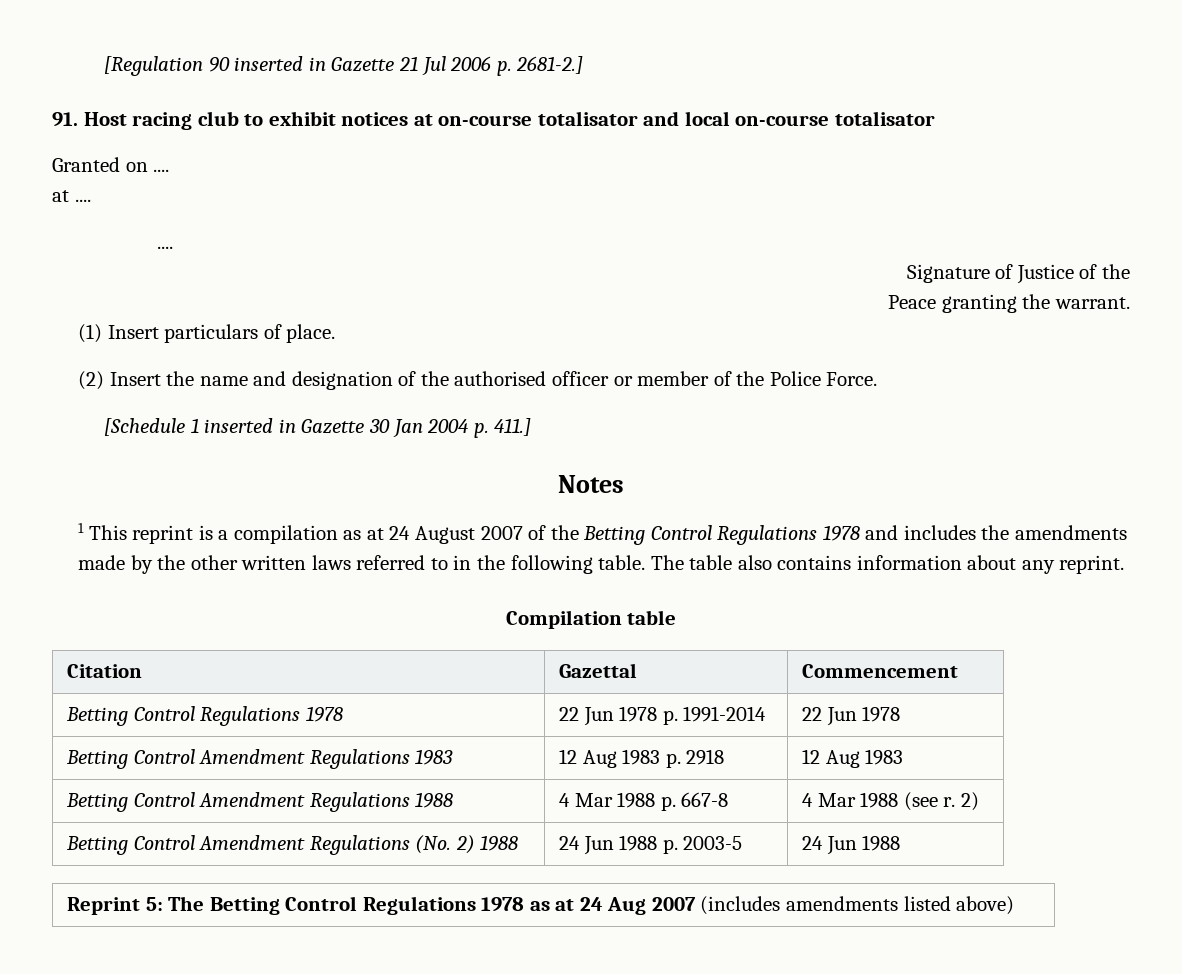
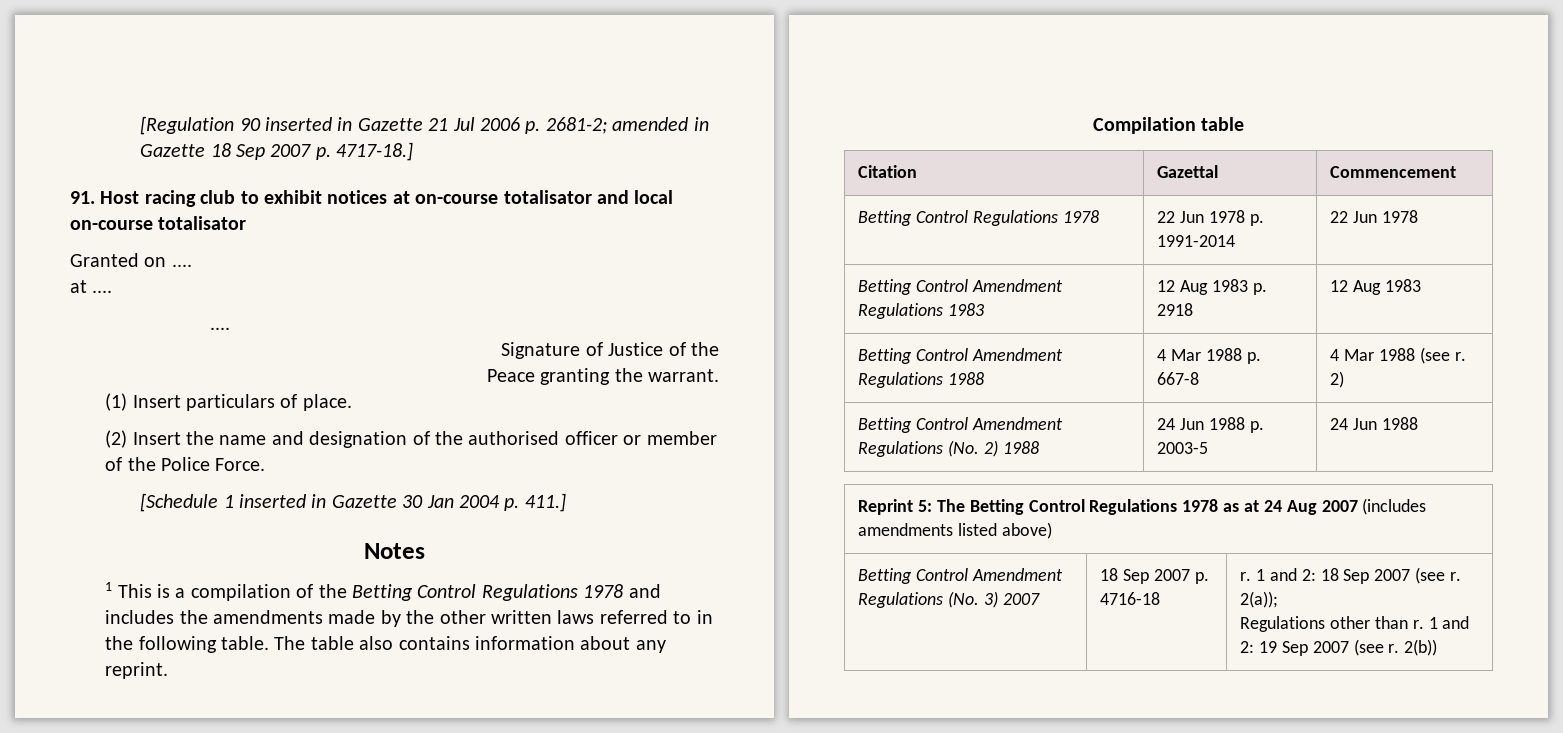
- [Regulation 90 inserted in Gazette 21 Jul 2006 p. 2681-2.]
+ [Regulation 90 inserted in Gazette 21 Jul 2006 p. 2681-2; amended in Gazette 18 Sep 2007 p. 4717-18.]
- 1 This reprint is a compilation as at 24 August 2007 of the Betting Control Regulations 1978 and includes the amendments made by the other written laws referred to in the following table.
+ 1 This is a compilation of the Betting Control Regulations 1978 and includes the amendments made by the other written laws referred to in the following table.
+ Betting Control Amendment Regulations (No. 3) 2007 | 18 Sep 2007 p. 4716-18 | r. 1 and 2: 18 Sep 2007 (see r. 2(a));
+ Regulations other than r. 1 and 2: 19 Sep 2007 (see r. 2(b))

